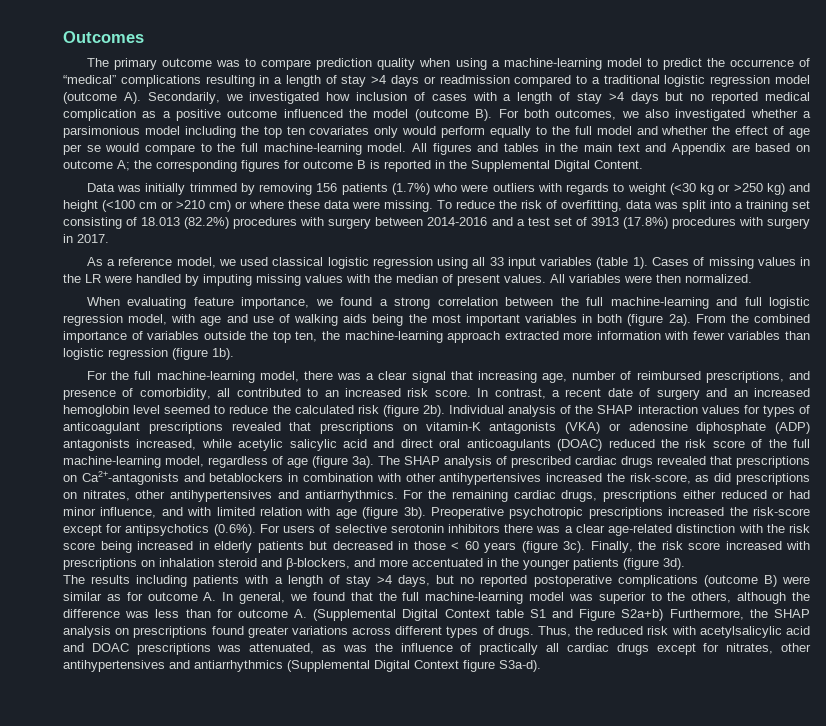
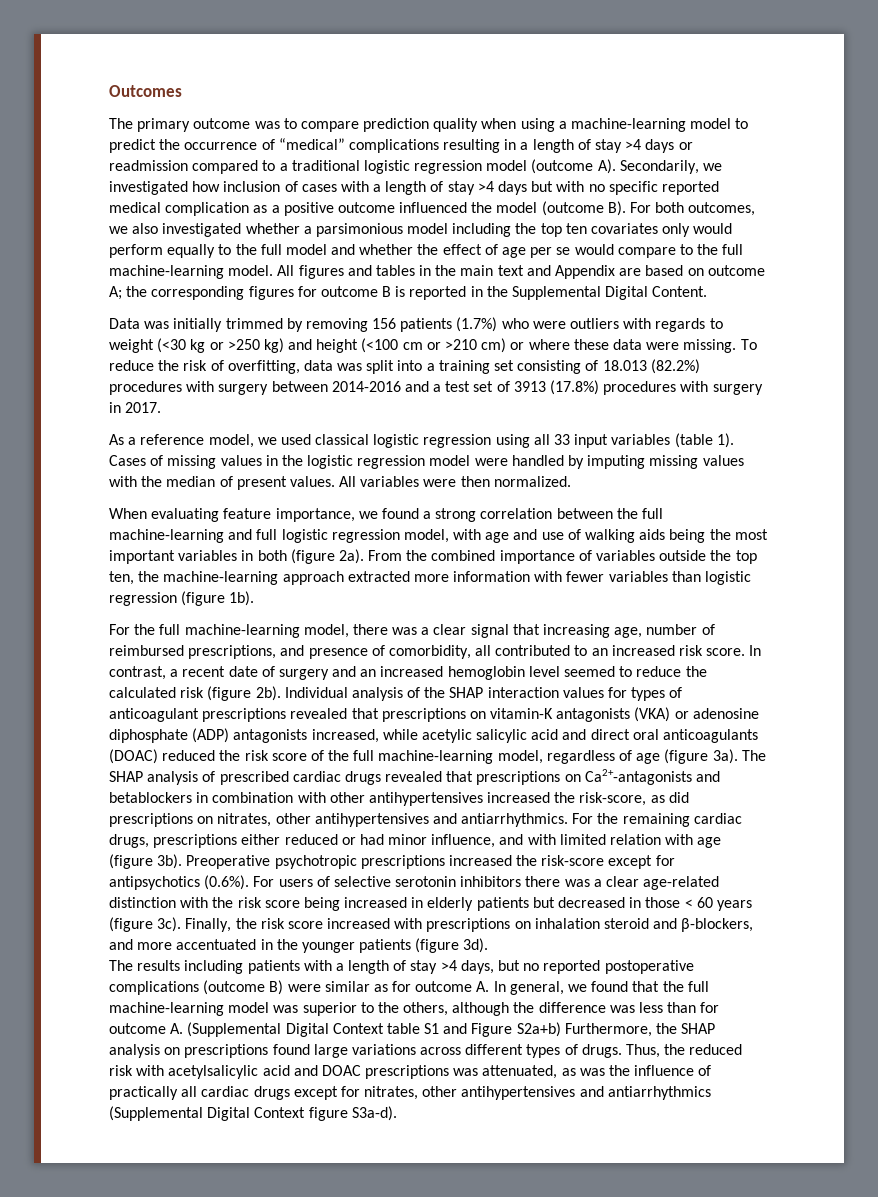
- The primary outcome was to compare prediction quality when using a machine-learning model to predict the occurrence of “medical” complications resulting in a length of stay >4 days or readmission compared to a traditional logistic regression model (outcome A). Secondarily, we investigated how inclusion of cases with a length of stay >4 days but no reported medical complication as a positive outcome influenced the model (outcome B). For both outcomes, we also investigated whether a parsimonious model including the top ten covariates only would perform equally to the full model and whether the effect of age per se would compare to the full machine-learning model.
+ The primary outcome was to compare prediction quality when using a machine-learning model to predict the occurrence of “medical” complications resulting in a length of stay >4 days or readmission compared to a traditional logistic regression model (outcome A). Secondarily, we investigated how inclusion of cases with a length of stay >4 days but with no specific reported medical complication as a positive outcome influenced the model (outcome B). For both outcomes, we also investigated whether a parsimonious model including the top ten covariates only would perform equally to the full model and whether the effect of age per se would compare to the full machine-learning model.
- Cases of missing values in the LR were handled by imputing missing values with the median of present values.
+ Cases of missing values in the logistic regression model were handled by imputing missing values with the median of present values.
- The results including patients with a length of stay >4 days, but no reported postoperative complications (outcome B) were similar as for outcome A. In general, we found that the full machine-learning model was superior to the others, although the difference was less than for outcome A. (Supplemental Digital Context table S1 and Figure S2a+b) Furthermore, the SHAP analysis on prescriptions found greater variations across different types of drugs.
+ The results including patients with a length of stay >4 days, but no reported postoperative complications (outcome B) were similar as for outcome A. In general, we found that the full machine-learning model was superior to the others, although the difference was less than for outcome A. (Supplemental Digital Context table S1 and Figure S2a+b) Furthermore, the SHAP analysis on prescriptions found large variations across different types of drugs.

